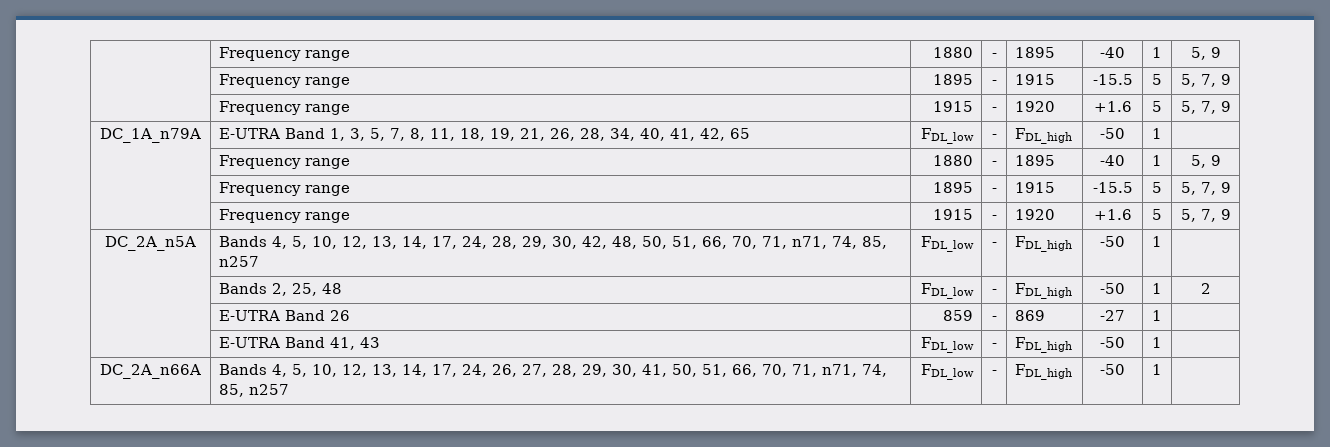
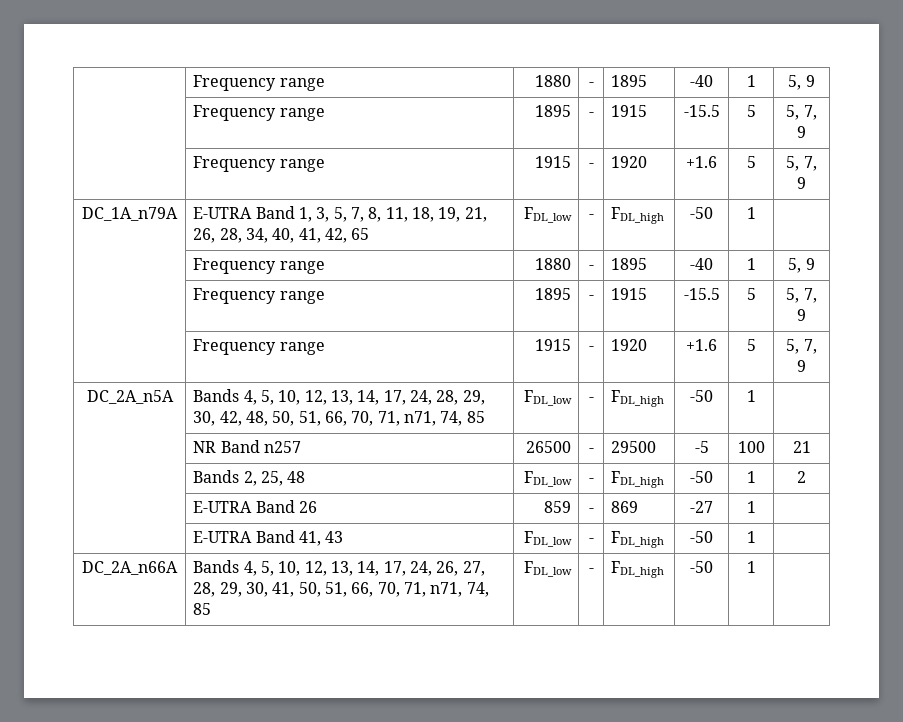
- DC_2A_n5A | Bands 4, 5, 10, 12, 13, 14, 17, 24, 28, 29, 30, 42, 48, 50, 51, 66, 70, 71, n71, 74, 85, n257 | FDL_low | - | FDL_high | -50 | 1 |
+ DC_2A_n5A | Bands 4, 5, 10, 12, 13, 14, 17, 24, 28, 29, 30, 42, 48, 50, 51, 66, 70, 71, n71, 74, 85 | FDL_low | - | FDL_high | -50 | 1 |
+ | NR Band n257 | 26500 | - | 29500 | -5 | 100 | 21
- DC_2A_n66A | Bands 4, 5, 10, 12, 13, 14, 17, 24, 26, 27, 28, 29, 30, 41, 50, 51, 66, 70, 71, n71, 74, 85, n257 | FDL_low | - | FDL_high | -50 | 1 |
+ DC_2A_n66A | Bands 4, 5, 10, 12, 13, 14, 17, 24, 26, 27, 28, 29, 30, 41, 50, 51, 66, 70, 71, n71, 74, 85 | FDL_low | - | FDL_high | -50 | 1 |

